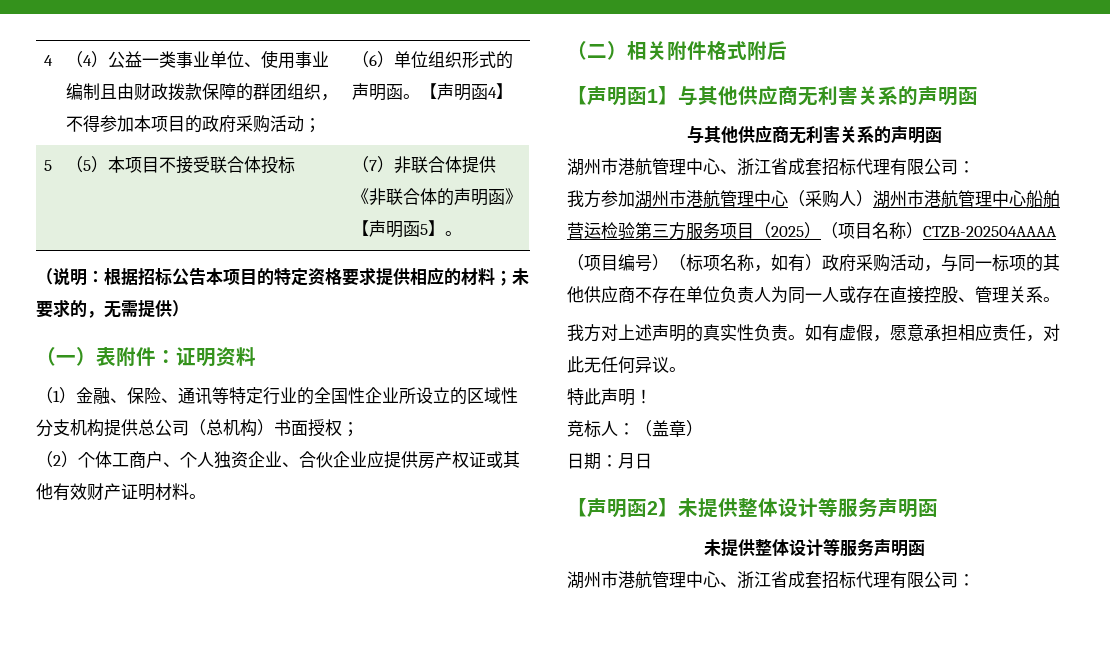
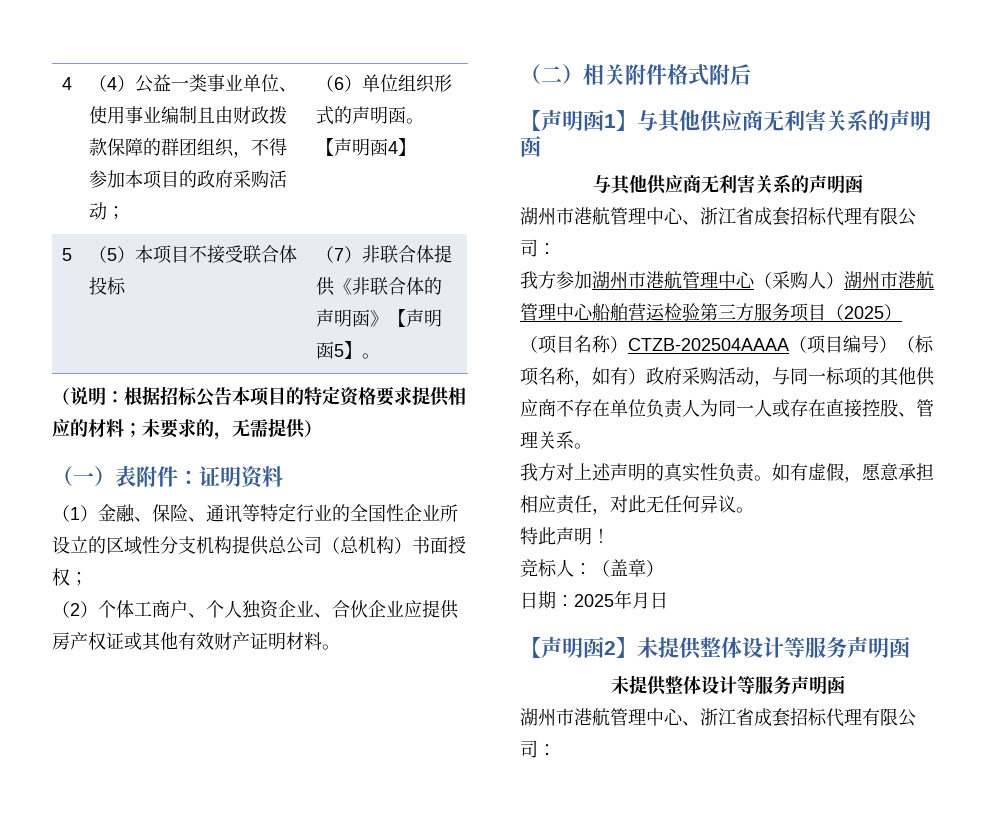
- 日期：月日
+ 日期：2025年月日

